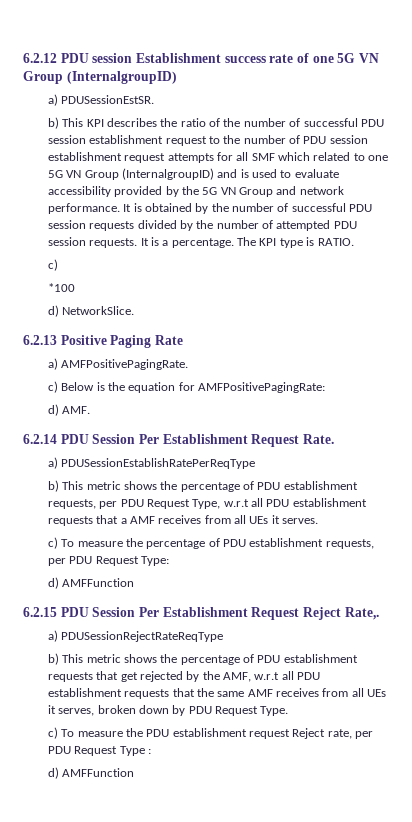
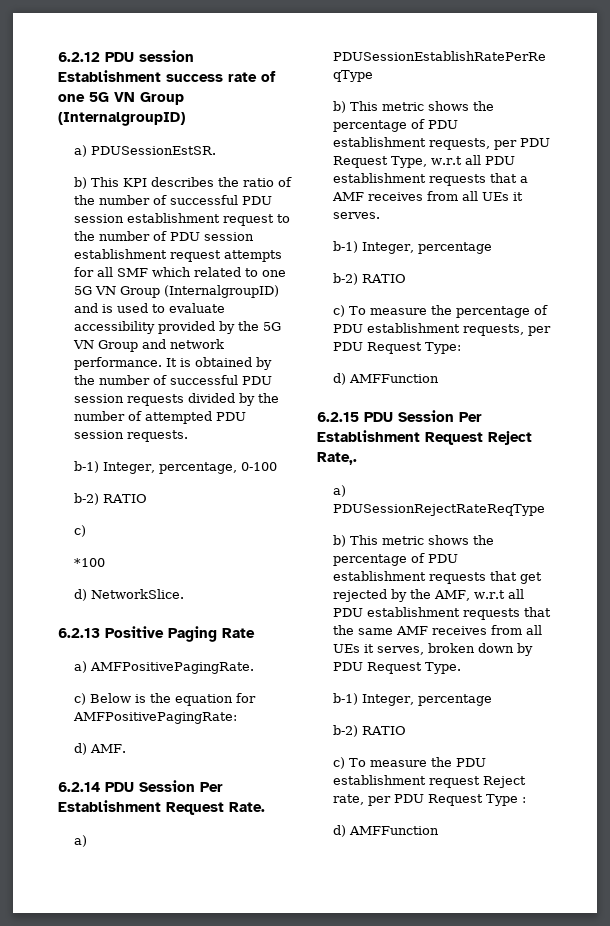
- It is obtained by the number of successful PDU session requests divided by the number of attempted PDU session requests. It is a percentage. The KPI type is RATIO.
+ It is obtained by the number of successful PDU session requests divided by the number of attempted PDU session requests.
+ b-1) Integer, percentage, 0-100
+ b-2) RATIO
  b) This metric shows the percentage of PDU establishment requests, per PDU Request Type, w.r.t all PDU establishment requests that a AMF receives from all UEs it serves.
+ b-1) Integer, percentage
+ b-2) RATIO
  b) This metric shows the percentage of PDU establishment requests that get rejected by the AMF, w.r.t all PDU establishment requests that the same AMF receives from all UEs it serves, broken down by PDU Request Type.
+ b-1) Integer, percentage
+ b-2) RATIO

